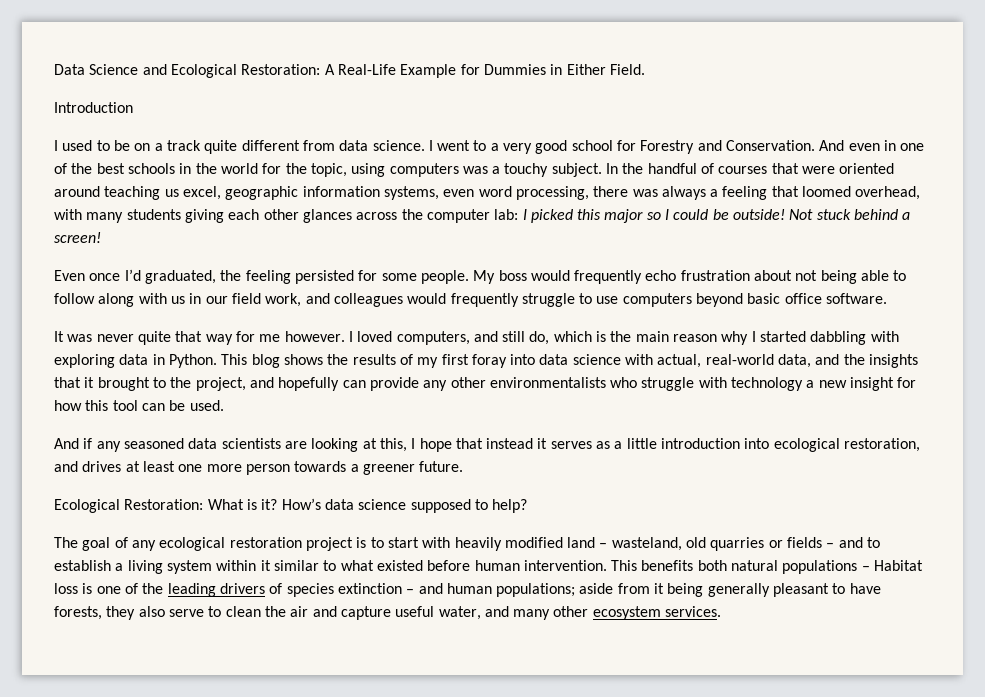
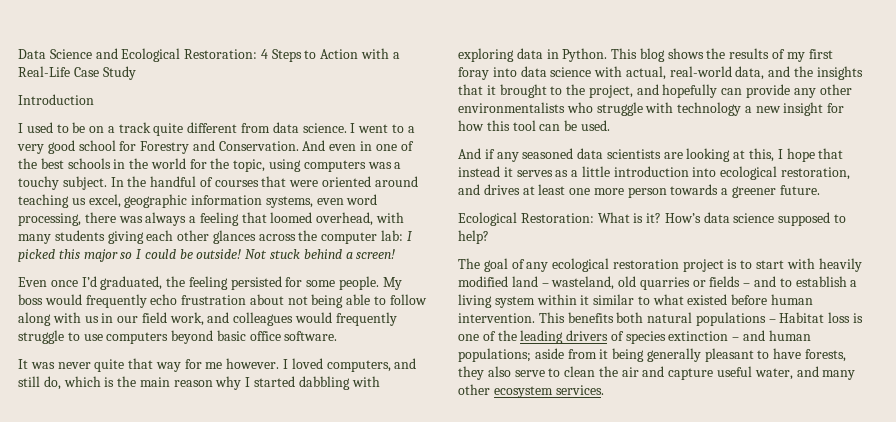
- Data Science and Ecological Restoration: A Real-Life Example for Dummies in Either Field.
+ Data Science and Ecological Restoration: 4 Steps to Action with a Real-Life Case Study

